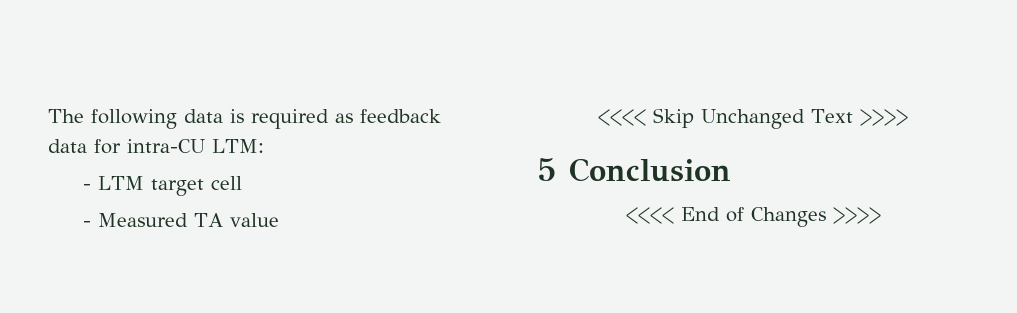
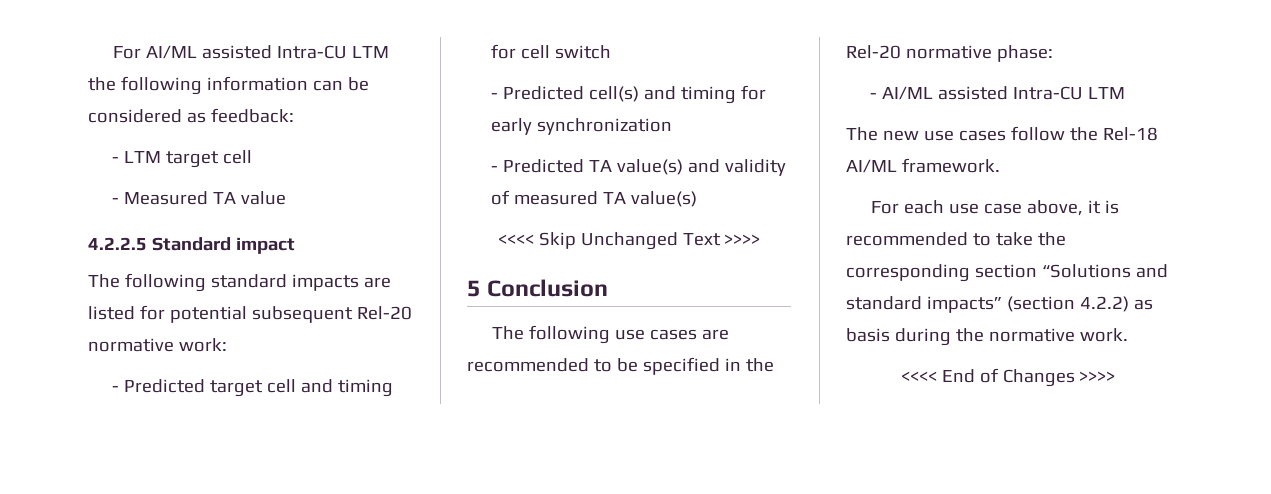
- The following data is required as feedback data for intra-CU LTM:
+ For AI/ML assisted Intra-CU LTM the following information can be considered as feedback:
+ 4.2.2.5 Standard impact
+ The following standard impacts are listed for potential subsequent Rel-20 normative work:
+ - Predicted target cell and timing for cell switch
+ - Predicted cell(s) and timing for early synchronization
+ - Predicted TA value(s) and validity of measured TA value(s)
+ The following use cases are recommended to be specified in the Rel-20 normative phase:
+ - AI/ML assisted Intra-CU LTM
+ The new use cases follow the Rel-18 AI/ML framework.
+ For each use case above, it is recommended to take the corresponding section “Solutions and standard impacts” (section 4.2.2) as basis during the normative work.

